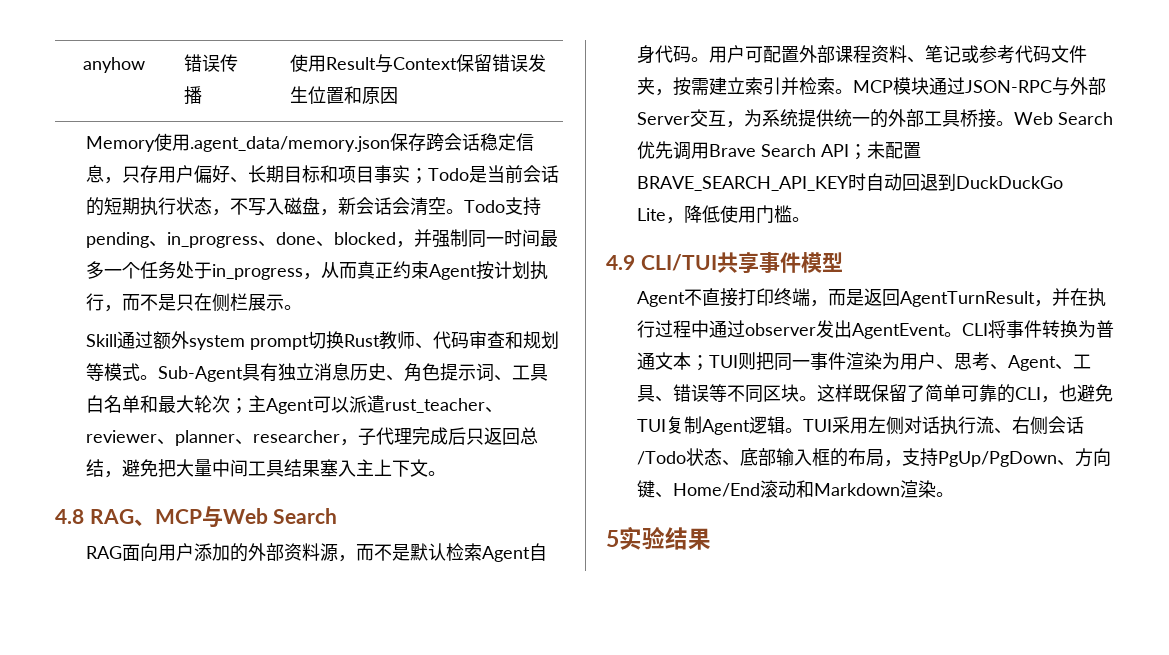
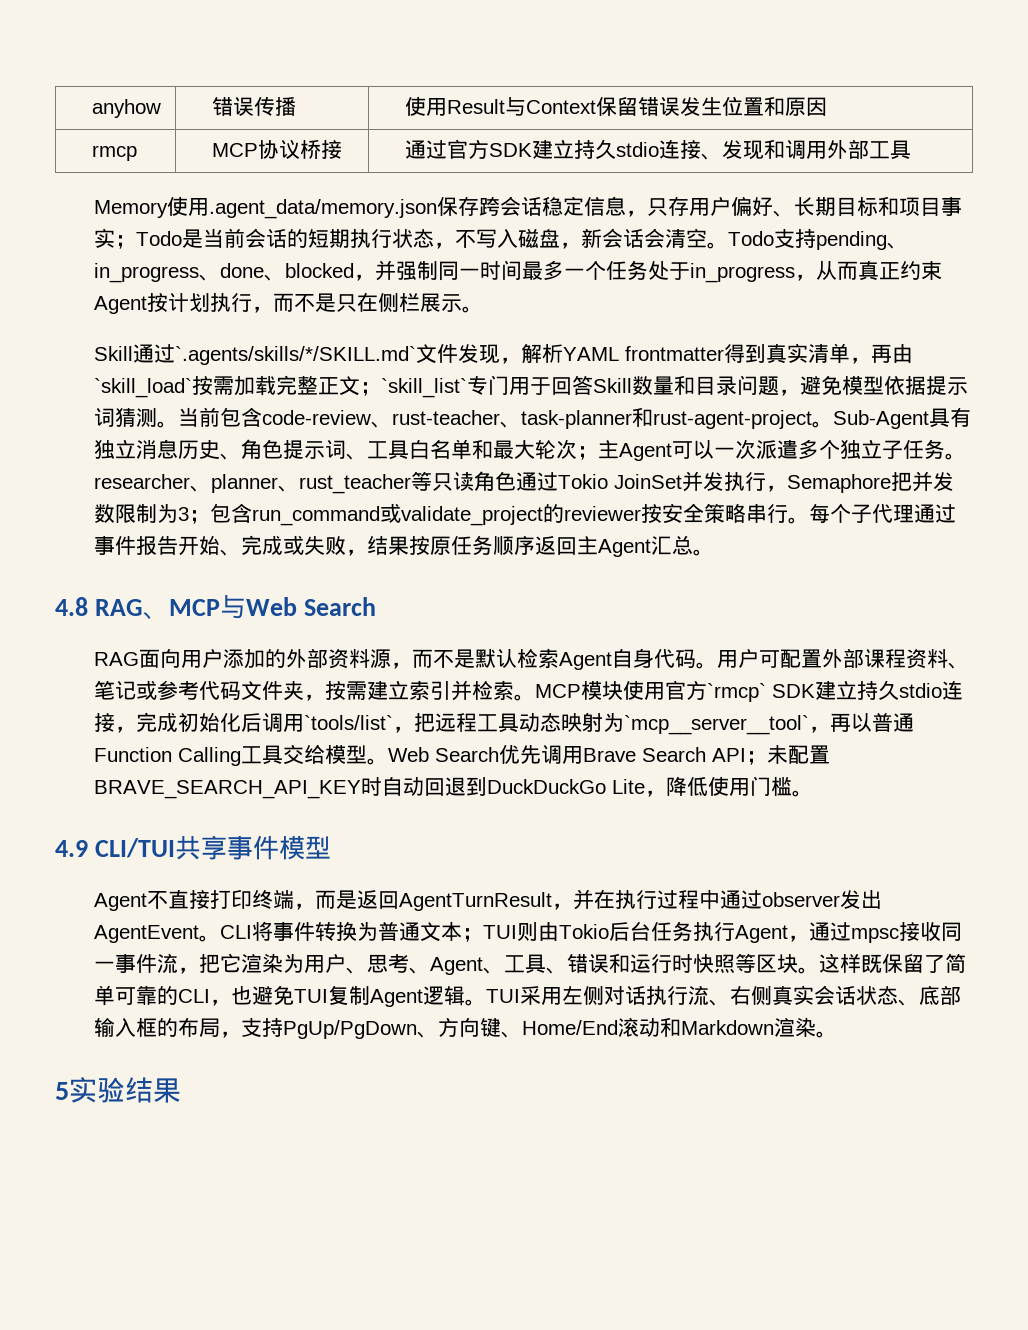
+ rmcp | MCP协议桥接 | 通过官方SDK建立持久stdio连接、发现和调用外部工具
- Skill通过额外system prompt切换Rust教师、代码审查和规划等模式。
+ Skill通过`.agents/skills/*/SKILL.md`文件发现，解析YAML frontmatter得到真实清单，再由`skill_load`按需加载完整正文；`skill_list`专门用于回答Skill数量和目录问题，避免模型依据提示词猜测。当前包含code-review、rust-teacher、task-planner和rust-agent-project。
- Sub-Agent具有独立消息历史、角色提示词、工具白名单和最大轮次；主Agent可以派遣rust_teacher、reviewer、planner、researcher，子代理完成后只返回总结，避免把大量中间工具结果塞入主上下文。
+ Sub-Agent具有独立消息历史、角色提示词、工具白名单和最大轮次；主Agent可以一次派遣多个独立子任务。researcher、planner、rust_teacher等只读角色通过Tokio JoinSet并发执行，Semaphore把并发数限制为3；包含run_command或validate_project的reviewer按安全策略串行。每个子代理通过事件报告开始、完成或失败，结果按原任务顺序返回主Agent汇总。
- MCP模块通过JSON-RPC与外部Server交互，为系统提供统一的外部工具桥接。
+ MCP模块使用官方`rmcp` SDK建立持久stdio连接，完成初始化后调用`tools/list`，把远程工具动态映射为`mcp__server__tool`，再以普通Function Calling工具交给模型。
- CLI将事件转换为普通文本；TUI则把同一事件渲染为用户、思考、Agent、工具、错误等不同区块。
+ CLI将事件转换为普通文本；TUI则由Tokio后台任务执行Agent，通过mpsc接收同一事件流，把它渲染为用户、思考、Agent、工具、错误和运行时快照等区块。
- TUI采用左侧对话执行流、右侧会话/Todo状态、底部输入框的布局，支持PgUp/PgDown、方向键、Home/End滚动和Markdown渲染。
+ TUI采用左侧对话执行流、右侧真实会话状态、底部输入框的布局，支持PgUp/PgDown、方向键、Home/End滚动和Markdown渲染。

